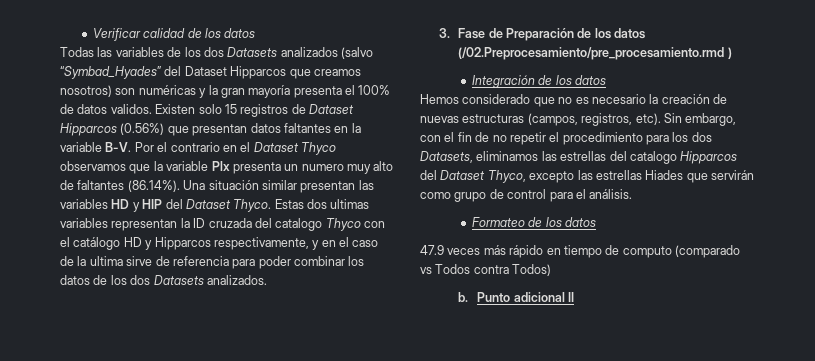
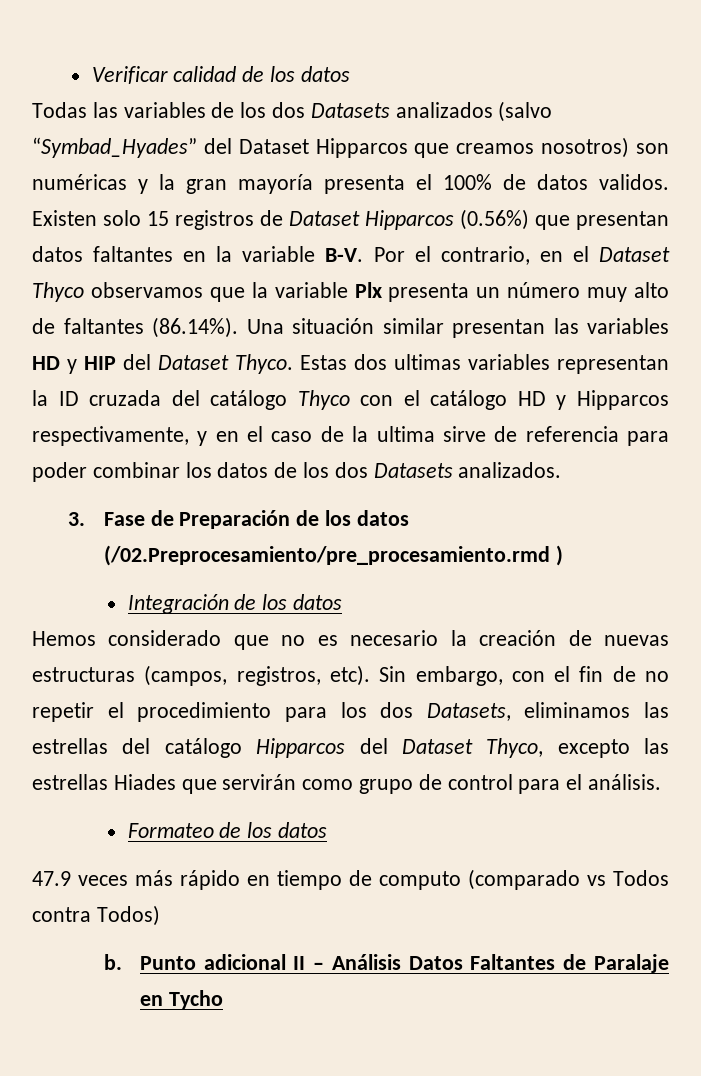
- Existen solo 15 registros de Dataset Hipparcos (0.56%) que presentan datos faltantes en la variable B-V. Por el contrario en el Dataset Thyco observamos que la variable Plx presenta un numero muy alto de faltantes (86.14%). Una situación similar presentan las variables HD y HIP del Dataset Thyco.
+ Existen solo 15 registros de Dataset Hipparcos (0.56%) que presentan datos faltantes en la variable B-V. Por el contrario, en el Dataset Thyco observamos que la variable Plx presenta un número muy alto de faltantes (86.14%). Una situación similar presentan las variables HD y HIP del Dataset Thyco.
- Estas dos ultimas variables representan la ID cruzada del catalogo Thyco con el catálogo HD y Hipparcos respectivamente, y en el caso de la ultima sirve de referencia para poder combinar los datos de los dos Datasets analizados.
+ Estas dos ultimas variables representan la ID cruzada del catálogo Thyco con el catálogo HD y Hipparcos respectivamente, y en el caso de la ultima sirve de referencia para poder combinar los datos de los dos Datasets analizados.
- Sin embargo, con el fin de no repetir el procedimiento para los dos Datasets, eliminamos las estrellas del catalogo Hipparcos del Dataset Thyco, excepto las estrellas Hiades que servirán como grupo de control para el análisis.
+ Sin embargo, con el fin de no repetir el procedimiento para los dos Datasets, eliminamos las estrellas del catálogo Hipparcos del Dataset Thyco, excepto las estrellas Hiades que servirán como grupo de control para el análisis.
- Punto adicional II
+ Punto adicional II – Análisis Datos Faltantes de Paralaje en Tycho

